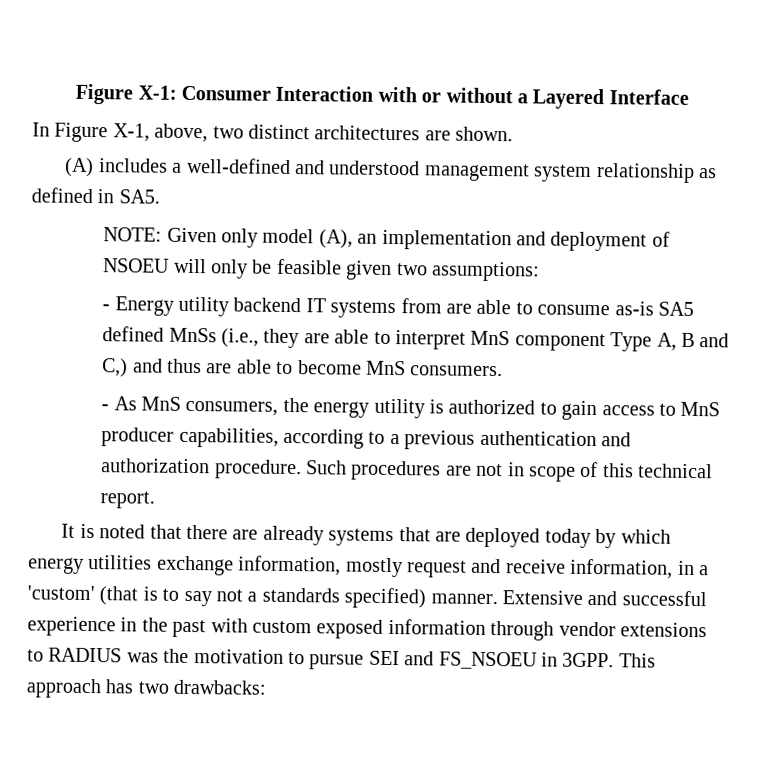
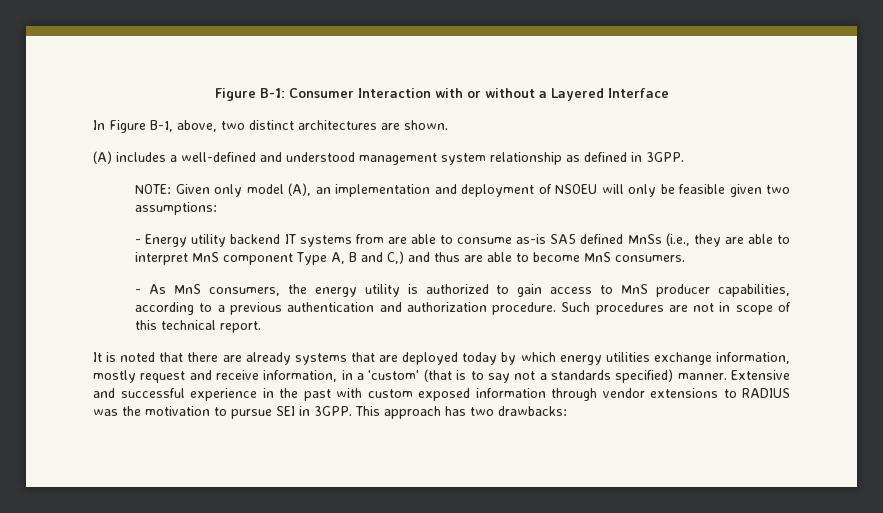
- Figure X-1: Consumer Interaction with or without a Layered Interface
+ Figure B-1: Consumer Interaction with or without a Layered Interface
- In Figure X-1, above, two distinct architectures are shown.
+ In Figure B-1, above, two distinct architectures are shown.
- (A) includes a well-defined and understood management system relationship as defined in SA5.
+ (A) includes a well-defined and understood management system relationship as defined in 3GPP.
- Extensive and successful experience in the past with custom exposed information through vendor extensions to RADIUS was the motivation to pursue SEI and FS_NSOEU in 3GPP.
+ Extensive and successful experience in the past with custom exposed information through vendor extensions to RADIUS was the motivation to pursue SEI in 3GPP.

